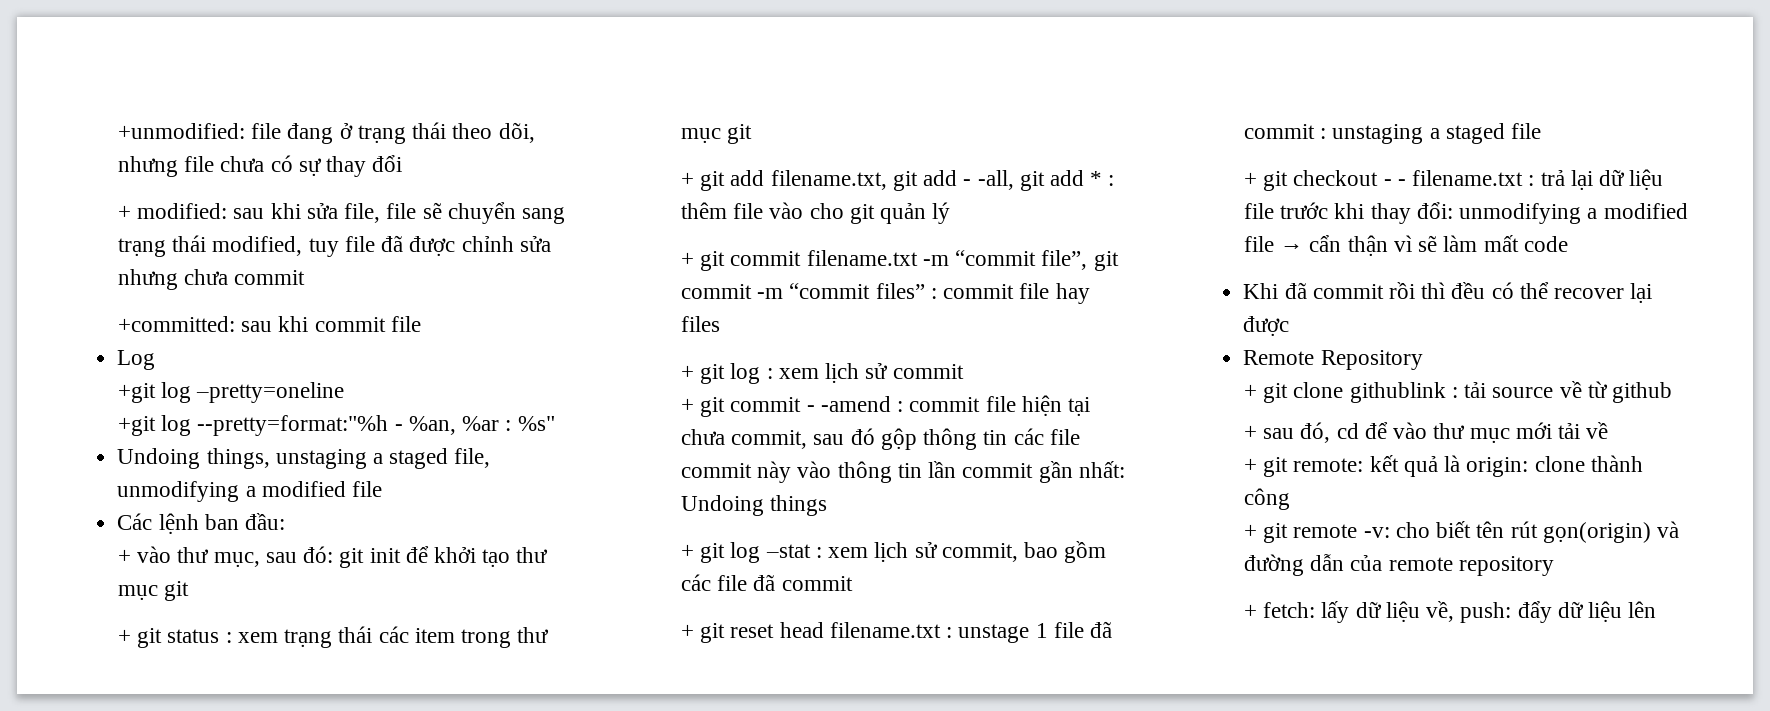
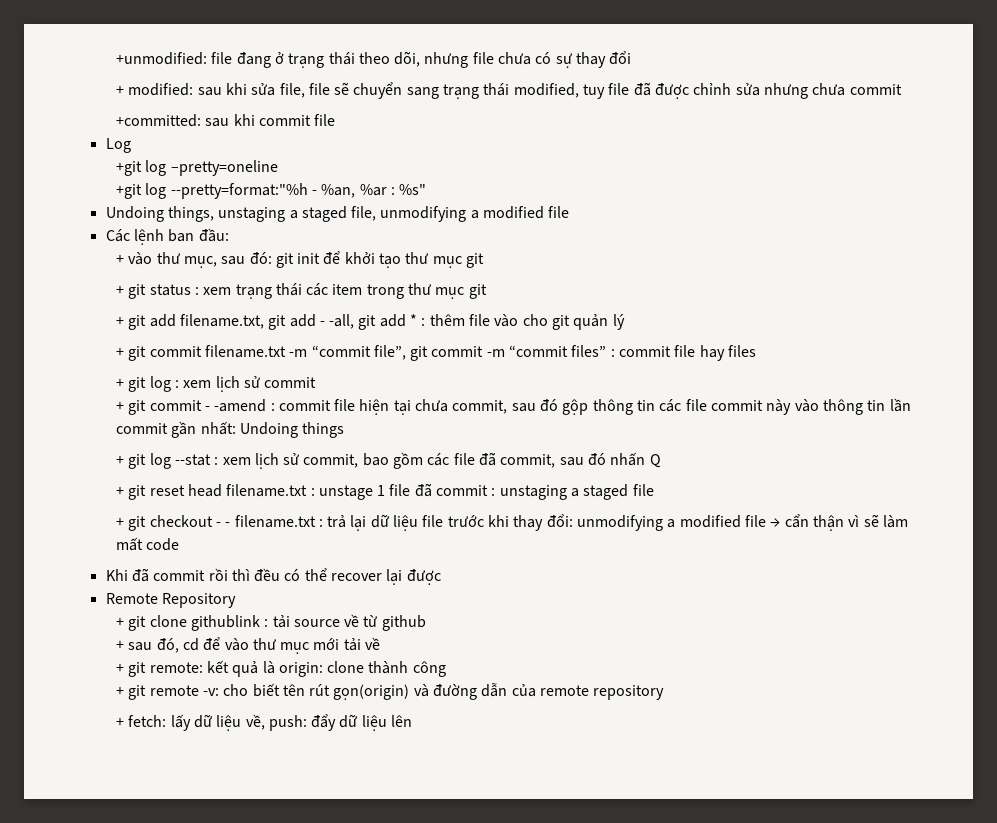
- + git log –stat : xem lịch sử commit, bao gồm các file đã commit
+ + git log --stat : xem lịch sử commit, bao gồm các file đã commit, sau đó nhấn Q

